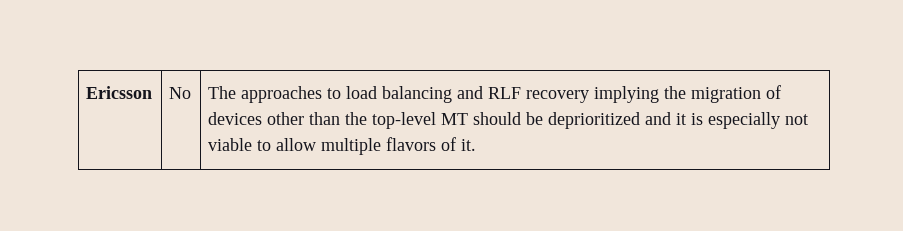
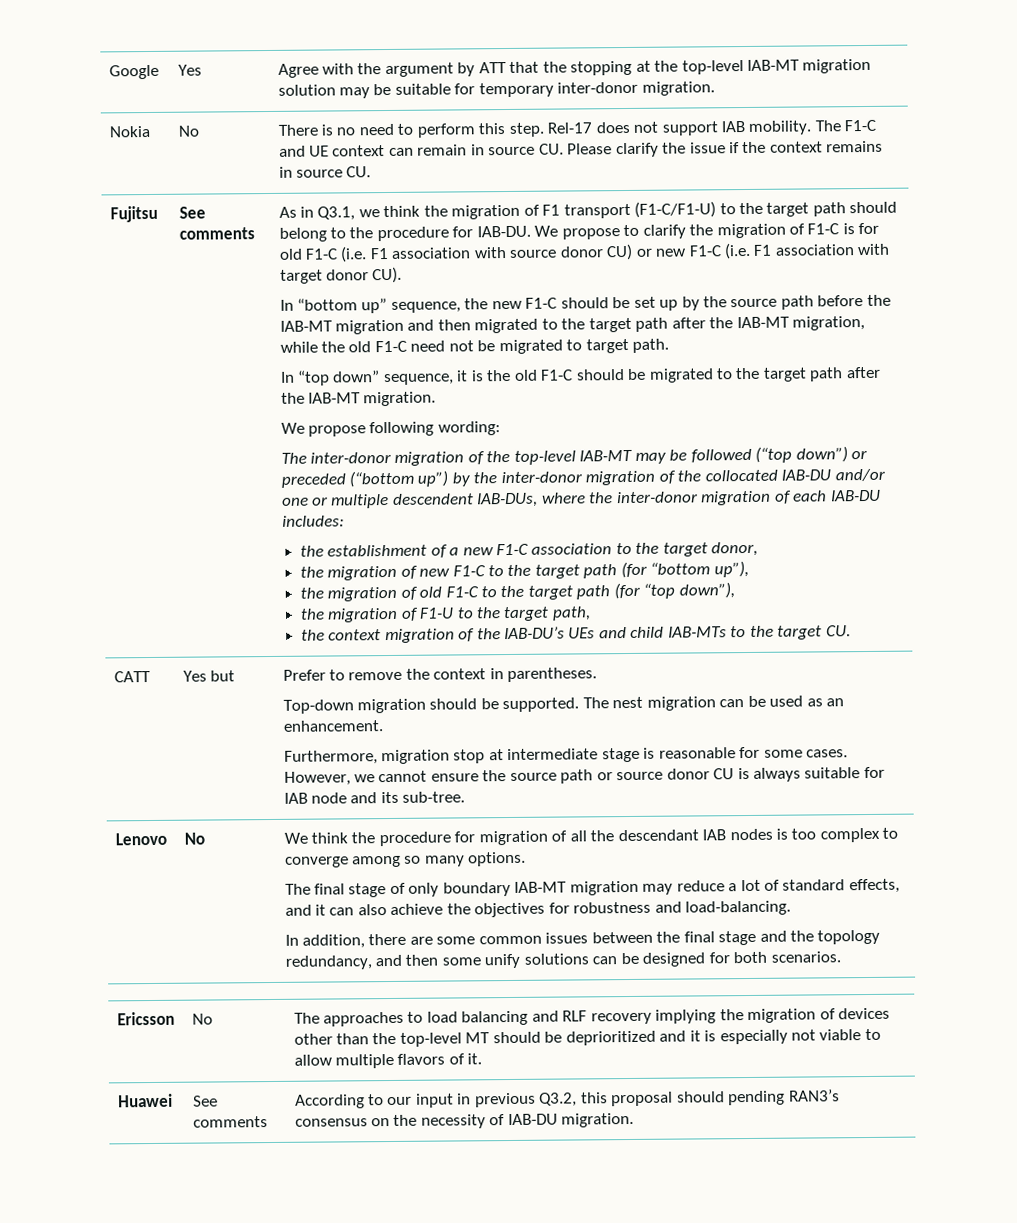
+ Google | Yes | Agree with the argument by ATT that the stopping at the top-level IAB-MT migration solution may be suitable for temporary inter-donor migration.
+ Nokia | No | There is no need to perform this step. Rel-17 does not support IAB mobility. The F1-C and UE context can remain in source CU. Please clarify the issue if the context remains in source CU.
+ Fujitsu | See comments | As in Q3.1, we think the migration of F1 transport (F1-C/F1-U) to the target path should belong to the procedure for IAB-DU. We propose to clarify the migration of F1-C is for old F1-C (i.e. F1 association with source donor CU) or new F1-C (i.e. F1 association with target donor CU).
+ In “bottom up” sequence, the new F1-C should be set up by the source path before the IAB-MT migration and then migrated to the target path after the IAB-MT migration, while the old F1-C need not be migrated to target path.
+ In “top down” sequence, it is the old F1-C should be migrated to the target path after the IAB-MT migration.
+ We propose following wording:
+ The inter-donor migration of the top-level IAB-MT may be followed (“top down”) or preceded (“bottom up”) by the inter-donor migration of the collocated IAB-DU and/or one or multiple descendent IAB-DUs, where the inter-donor migration of each IAB-DU includes:
+ the establishment of a new F1-C association to the target donor,
+ the migration of new F1-C to the target path (for “bottom up”),
+ the migration of old F1-C to the target path (for “top down”),
+ the migration of F1-U to the target path,
+ the context migration of the IAB-DU’s UEs and child IAB-MTs to the target CU.
+ CATT | Yes but | Prefer to remove the context in parentheses.
+ Top-down migration should be supported. The nest migration can be used as an enhancement.
+ Furthermore, migration stop at intermediate stage is reasonable for some cases. However, we cannot ensure the source path or source donor CU is always suitable for IAB node and its sub-tree.
+ Lenovo | No | We think the procedure for migration of all the descendant IAB nodes is too complex to converge among so many options.
+ The final stage of only boundary IAB-MT migration may reduce a lot of standard effects, and it can also achieve the objectives for robustness and load-balancing.
+ In addition, there are some common issues between the final stage and the topology redundancy, and then some unify solutions can be designed for both scenarios.
+ Huawei | See comments | According to our input in previous Q3.2, this proposal should pending RAN3’s consensus on the necessity of IAB-DU migration.

